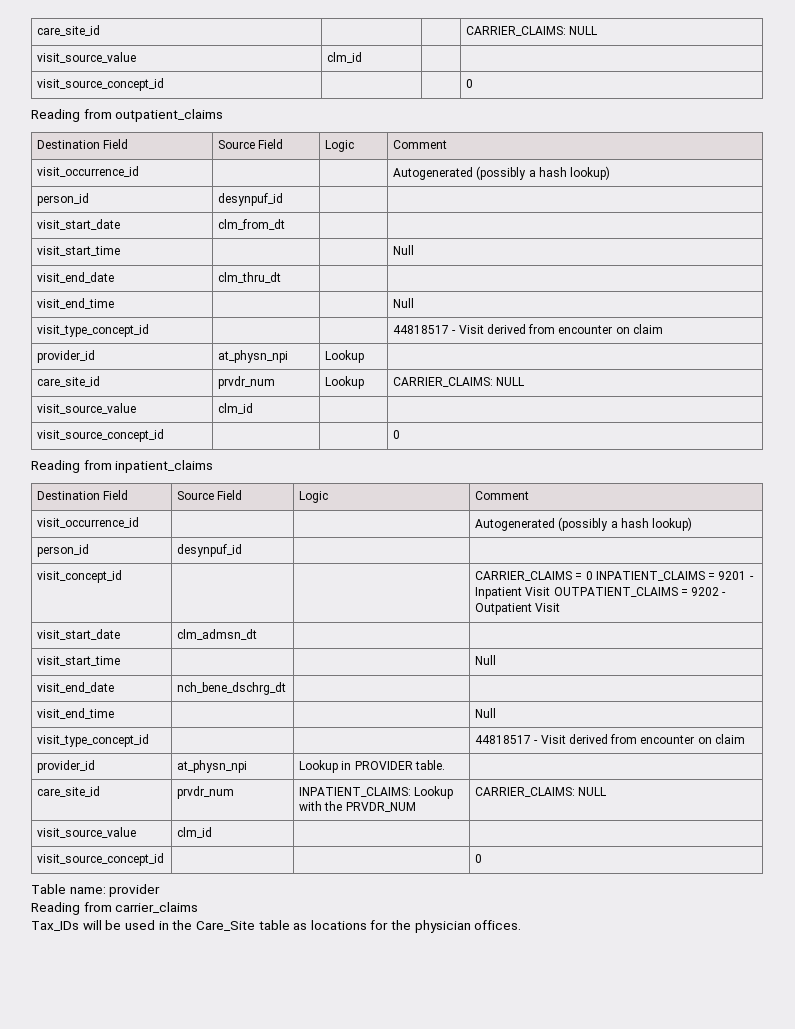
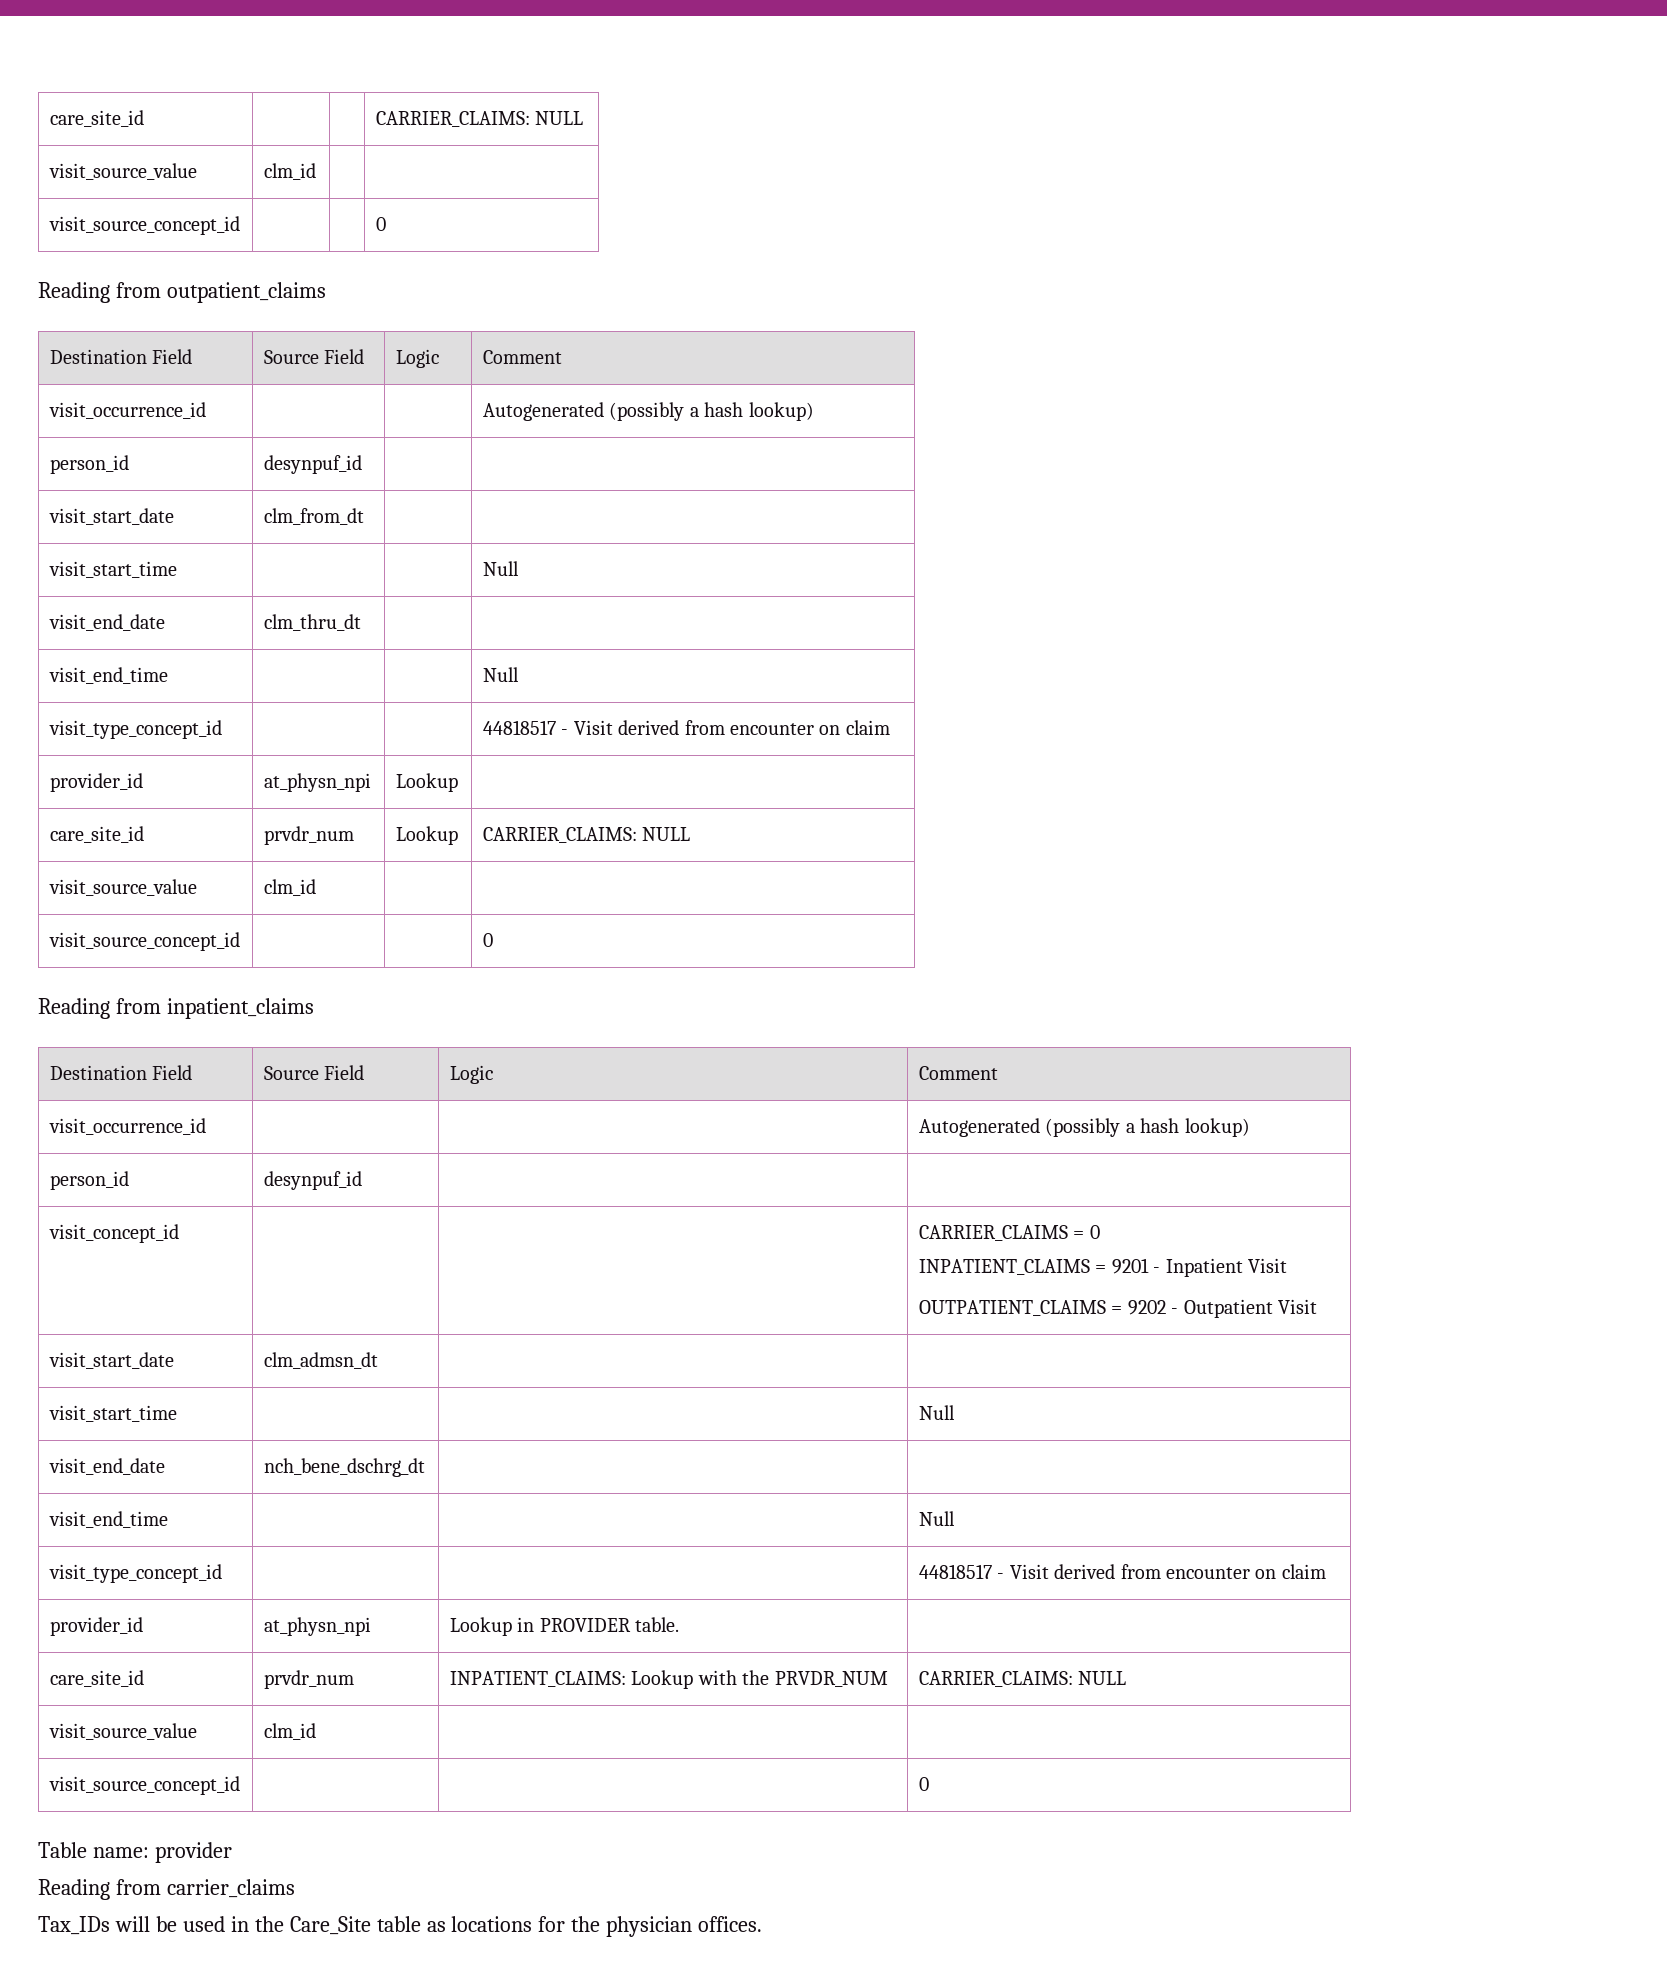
- visit_concept_id | | | CARRIER_CLAIMS = 0 INPATIENT_CLAIMS = 9201 - Inpatient Visit OUTPATIENT_CLAIMS = 9202 - Outpatient Visit
+ visit_concept_id | | | CARRIER_CLAIMS = 0
+ INPATIENT_CLAIMS = 9201 - Inpatient Visit
+ OUTPATIENT_CLAIMS = 9202 - Outpatient Visit

